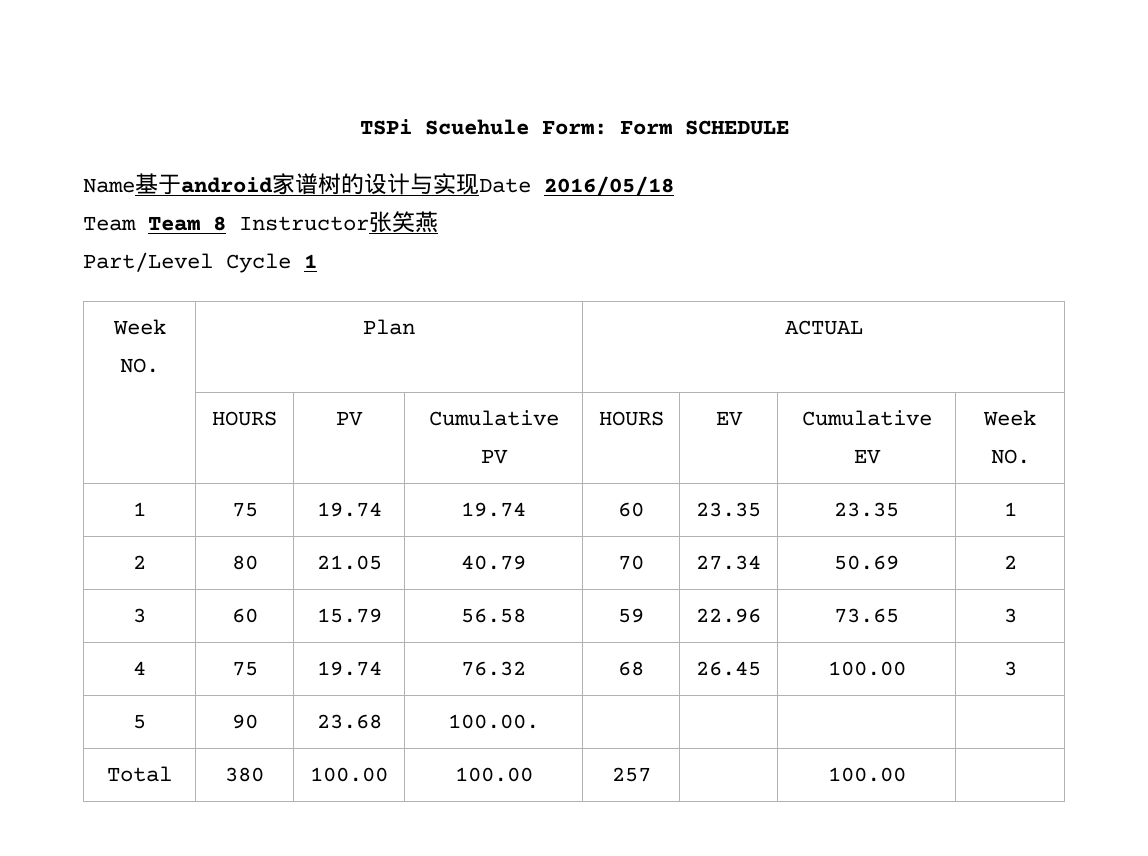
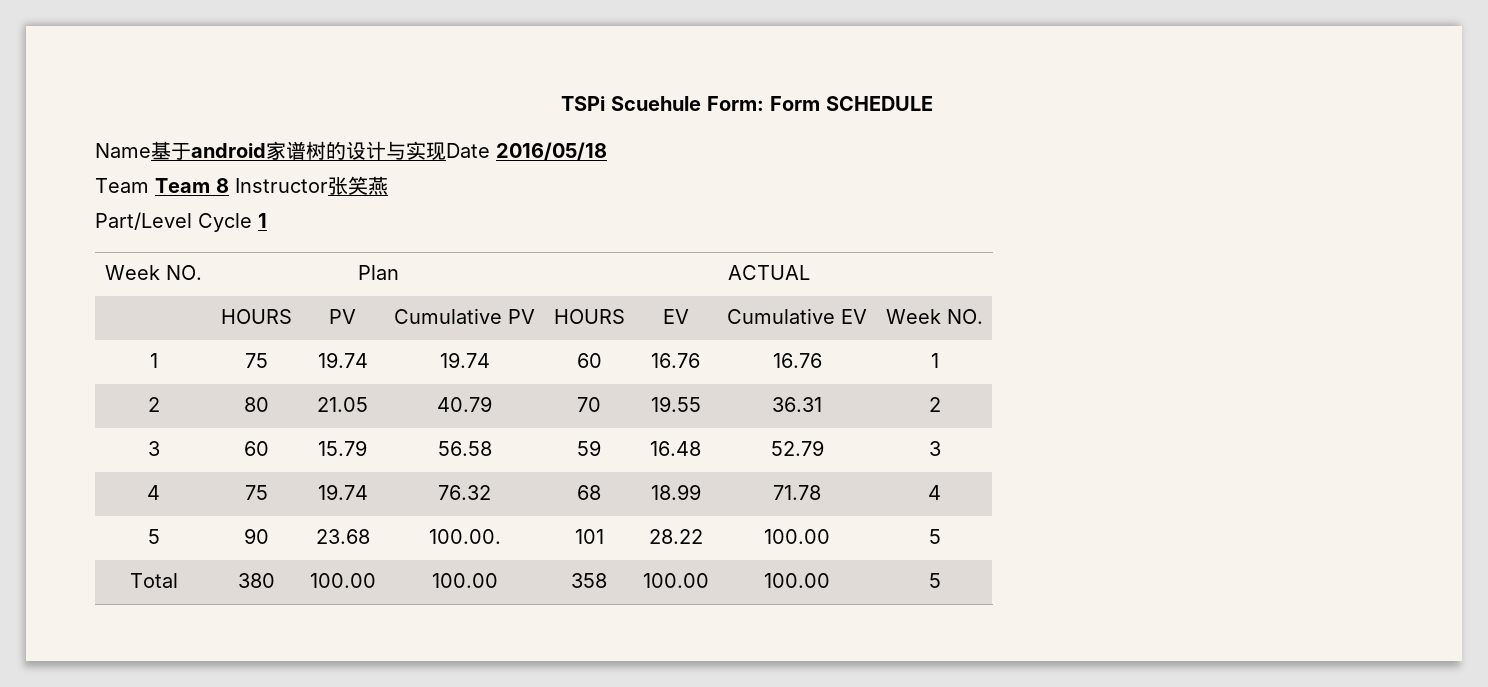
- 1 | 75 | 19.74 | 19.74 | 60 | 23.35 | 23.35 | 1
+ 1 | 75 | 19.74 | 19.74 | 60 | 16.76 | 16.76 | 1
- 2 | 80 | 21.05 | 40.79 | 70 | 27.34 | 50.69 | 2
+ 2 | 80 | 21.05 | 40.79 | 70 | 19.55 | 36.31 | 2
- 3 | 60 | 15.79 | 56.58 | 59 | 22.96 | 73.65 | 3
+ 3 | 60 | 15.79 | 56.58 | 59 | 16.48 | 52.79 | 3
- 4 | 75 | 19.74 | 76.32 | 68 | 26.45 | 100.00 | 3
+ 4 | 75 | 19.74 | 76.32 | 68 | 18.99 | 71.78 | 4
- 5 | 90 | 23.68 | 100.00. | | | |
+ 5 | 90 | 23.68 | 100.00. | 101 | 28.22 | 100.00 | 5
- Total | 380 | 100.00 | 100.00 | 257 | | 100.00 |
+ Total | 380 | 100.00 | 100.00 | 358 | 100.00 | 100.00 | 5

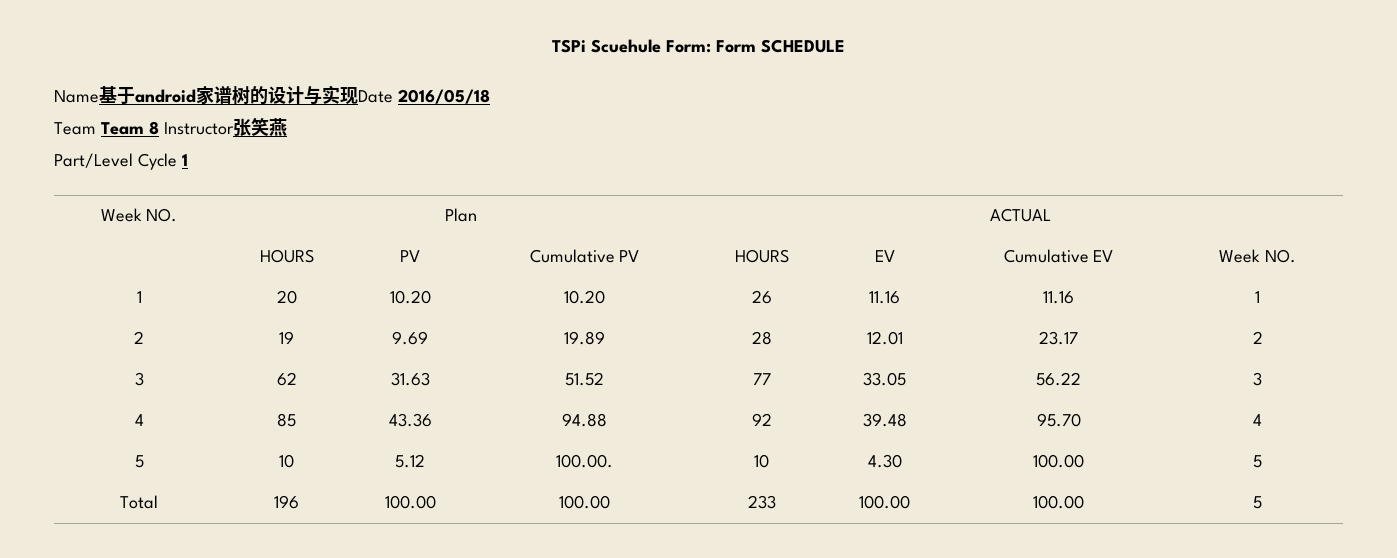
- 1 | 75 | 19.74 | 19.74 | 60 | 16.76 | 16.76 | 1
- 2 | 80 | 21.05 | 40.79 | 70 | 19.55 | 36.31 | 2
- 3 | 60 | 15.79 | 56.58 | 59 | 16.48 | 52.79 | 3
- 4 | 75 | 19.74 | 76.32 | 68 | 18.99 | 71.78 | 4
+ 1 | 20 | 10.20 | 10.20 | 26 | 11.16 | 11.16 | 1
+ 2 | 19 | 9.69 | 19.89 | 28 | 12.01 | 23.17 | 2
+ 3 | 62 | 31.63 | 51.52 | 77 | 33.05 | 56.22 | 3
+ 4 | 85 | 43.36 | 94.88 | 92 | 39.48 | 95.70 | 4
- 5 | 90 | 23.68 | 100.00. | 101 | 28.22 | 100.00 | 5
+ 5 | 10 | 5.12 | 100.00. | 10 | 4.30 | 100.00 | 5
- Total | 380 | 100.00 | 100.00 | 358 | 100.00 | 100.00 | 5
+ Total | 196 | 100.00 | 100.00 | 233 | 100.00 | 100.00 | 5

